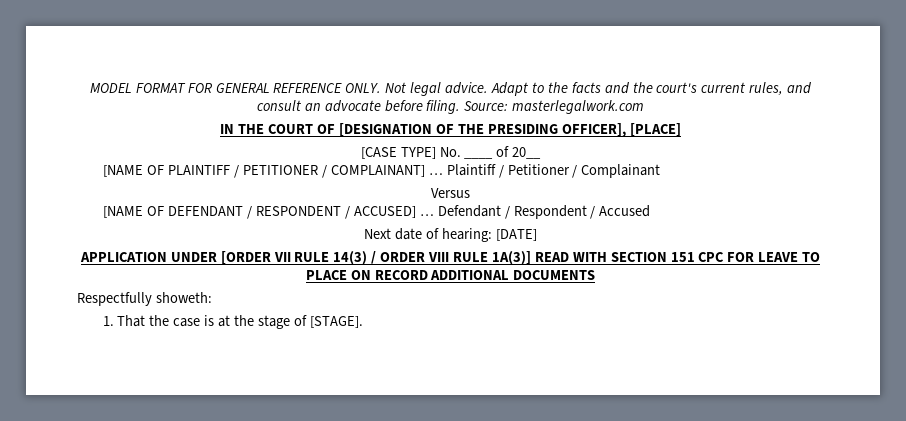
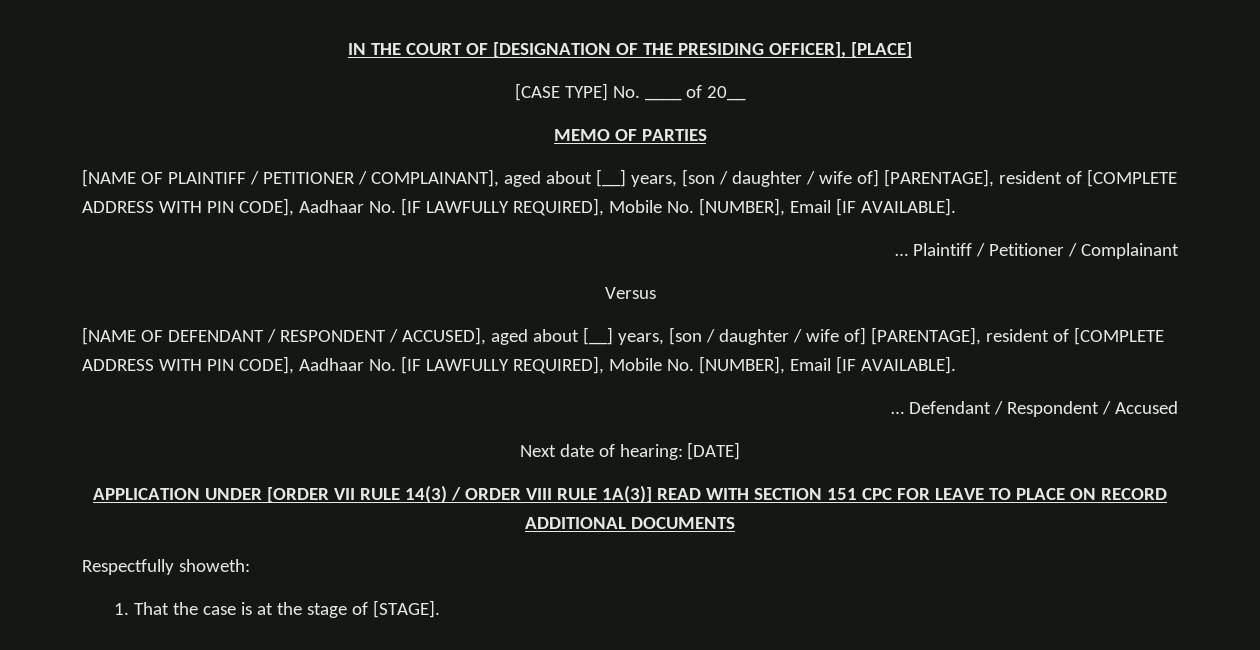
- MODEL FORMAT FOR GENERAL REFERENCE ONLY. Not legal advice. Adapt to the facts and the court's current rules, and consult an advocate before filing. Source: masterlegalwork.com
+ MEMO OF PARTIES
- [NAME OF PLAINTIFF / PETITIONER / COMPLAINANT] …
+ [NAME OF PLAINTIFF / PETITIONER / COMPLAINANT], aged about [__] years, [son / daughter / wife of] [PARENTAGE], resident of [COMPLETE ADDRESS WITH PIN CODE], Aadhaar No. [IF LAWFULLY REQUIRED], Mobile No. [NUMBER], Email [IF AVAILABLE].
+ …
- [NAME OF DEFENDANT / RESPONDENT / ACCUSED] …
+ [NAME OF DEFENDANT / RESPONDENT / ACCUSED], aged about [__] years, [son / daughter / wife of] [PARENTAGE], resident of [COMPLETE ADDRESS WITH PIN CODE], Aadhaar No. [IF LAWFULLY REQUIRED], Mobile No. [NUMBER], Email [IF AVAILABLE].
+ …

